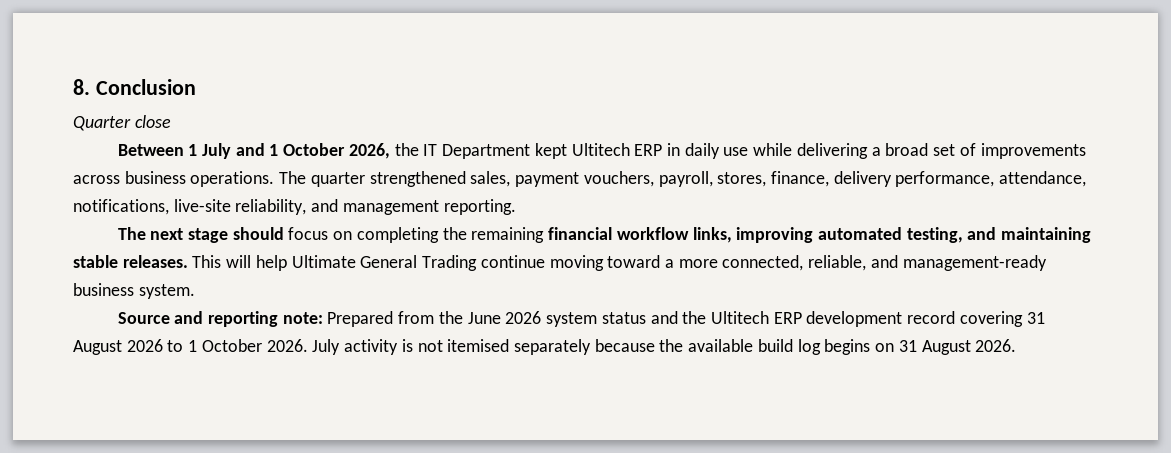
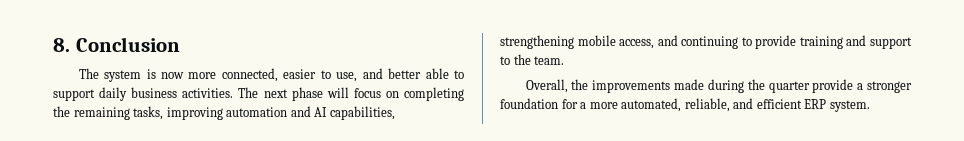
- Quarter close
- Between 1 July and 1 October 2026, the IT Department kept Ultitech ERP in daily use while delivering a broad set of improvements across business operations. The quarter strengthened sales, payment vouchers, payroll, stores, finance, delivery performance, attendance, notifications, live-site reliability, and management reporting.
- The next stage should focus on completing the remaining financial workflow links, improving automated testing, and maintaining stable releases. This will help Ultimate General Trading continue moving toward a more connected, reliable, and management-ready business system.
+ The system is now more connected, easier to use, and better able to support daily business activities. The next phase will focus on completing the remaining tasks, improving automation and AI capabilities, strengthening mobile access, and continuing to provide training and support to the team.
+ Overall, the improvements made during the quarter provide a stronger foundation for a more automated, reliable, and efficient ERP system.
- Source and reporting note: Prepared from the June 2026 system status and the Ultitech ERP development record covering 31 August 2026 to 1 October 2026. July activity is not itemised separately because the available build log begins on 31 August 2026.

